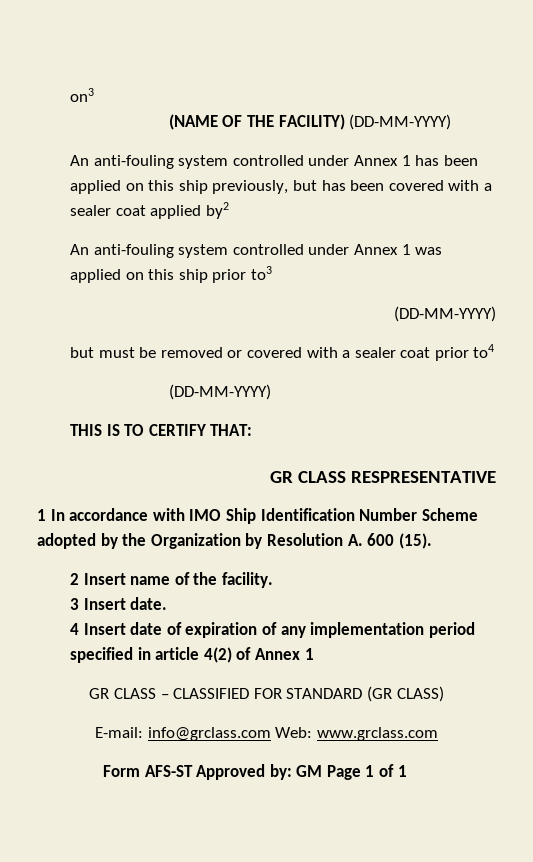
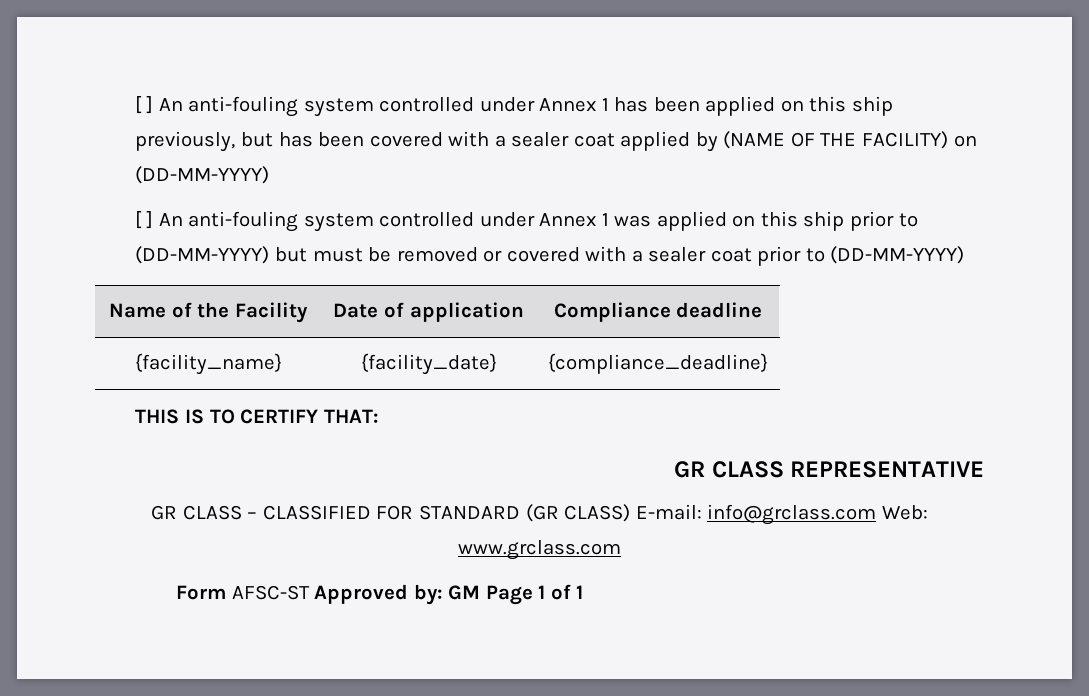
- on3
- (NAME OF THE FACILITY) (DD-MM-YYYY)
- An anti-fouling system controlled under Annex 1 has been applied on this ship previously, but has been covered with a sealer coat applied by2
- An anti-fouling system controlled under Annex 1 was applied on this ship prior to3
- (DD-MM-YYYY)
- but must be removed or covered with a sealer coat prior to4
- (DD-MM-YYYY)
+ [ ] An anti-fouling system controlled under Annex 1 has been applied on this ship previously, but has been covered with a sealer coat applied by (NAME OF THE FACILITY) on (DD-MM-YYYY)
+ [ ] An anti-fouling system controlled under Annex 1 was applied on this ship prior to (DD-MM-YYYY) but must be removed or covered with a sealer coat prior to (DD-MM-YYYY)
+ Name of the Facility | Date of application | Compliance deadline
+ {facility_name} | {facility_date} | {compliance_deadline}
- GR CLASS RESPRESENTATIVE
- 1 In accordance with IMO Ship Identification Number Scheme adopted by the Organization by Resolution A. 600 (15).
- 2 Insert name of the facility.
- 3 Insert date.
- 4 Insert date of expiration of any implementation period specified in article 4(2) of Annex 1
+ GR CLASS REPRESENTATIVE
- GR CLASS – CLASSIFIED FOR STANDARD (GR CLASS)
- E-mail: info@grclass.com Web: www.grclass.com
+ GR CLASS – CLASSIFIED FOR STANDARD (GR CLASS) E-mail: info@grclass.com Web: www.grclass.com
- Form AFS-ST Approved by: GM Page 1 of 1
+ Form AFSC-ST Approved by: GM Page 1 of 1

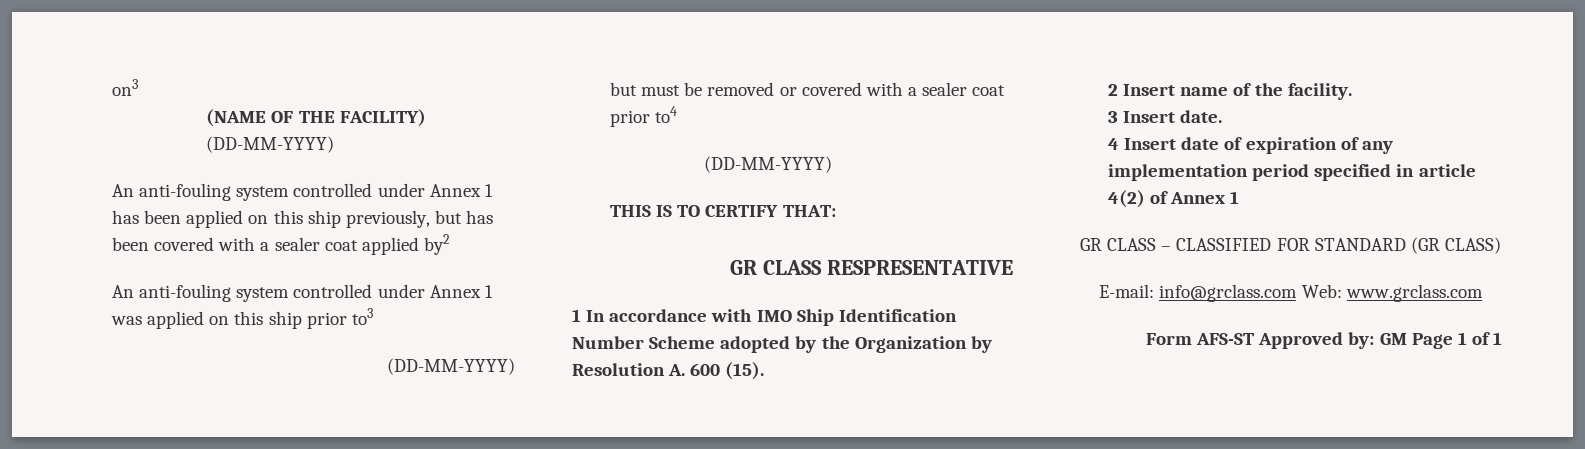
- [ ] An anti-fouling system controlled under Annex 1 has been applied on this ship previously, but has been covered with a sealer coat applied by (NAME OF THE FACILITY) on (DD-MM-YYYY)
- [ ] An anti-fouling system controlled under Annex 1 was applied on this ship prior to (DD-MM-YYYY) but must be removed or covered with a sealer coat prior to (DD-MM-YYYY)
- Name of the Facility | Date of application | Compliance deadline
- {facility_name} | {facility_date} | {compliance_deadline}
+ on3
+ (NAME OF THE FACILITY) (DD-MM-YYYY)
+ An anti-fouling system controlled under Annex 1 has been applied on this ship previously, but has been covered with a sealer coat applied by2
+ An anti-fouling system controlled under Annex 1 was applied on this ship prior to3
+ (DD-MM-YYYY)
+ but must be removed or covered with a sealer coat prior to4
+ (DD-MM-YYYY)
- GR CLASS REPRESENTATIVE
+ GR CLASS RESPRESENTATIVE
+ 1 In accordance with IMO Ship Identification Number Scheme adopted by the Organization by Resolution A. 600 (15).
+ 2 Insert name of the facility.
+ 3 Insert date.
+ 4 Insert date of expiration of any implementation period specified in article 4(2) of Annex 1
- GR CLASS – CLASSIFIED FOR STANDARD (GR CLASS) E-mail: info@grclass.com Web: www.grclass.com
+ GR CLASS – CLASSIFIED FOR STANDARD (GR CLASS)
+ E-mail: info@grclass.com Web: www.grclass.com
- Form AFSC-ST Approved by: GM Page 1 of 1
+ Form AFS-ST Approved by: GM Page 1 of 1

